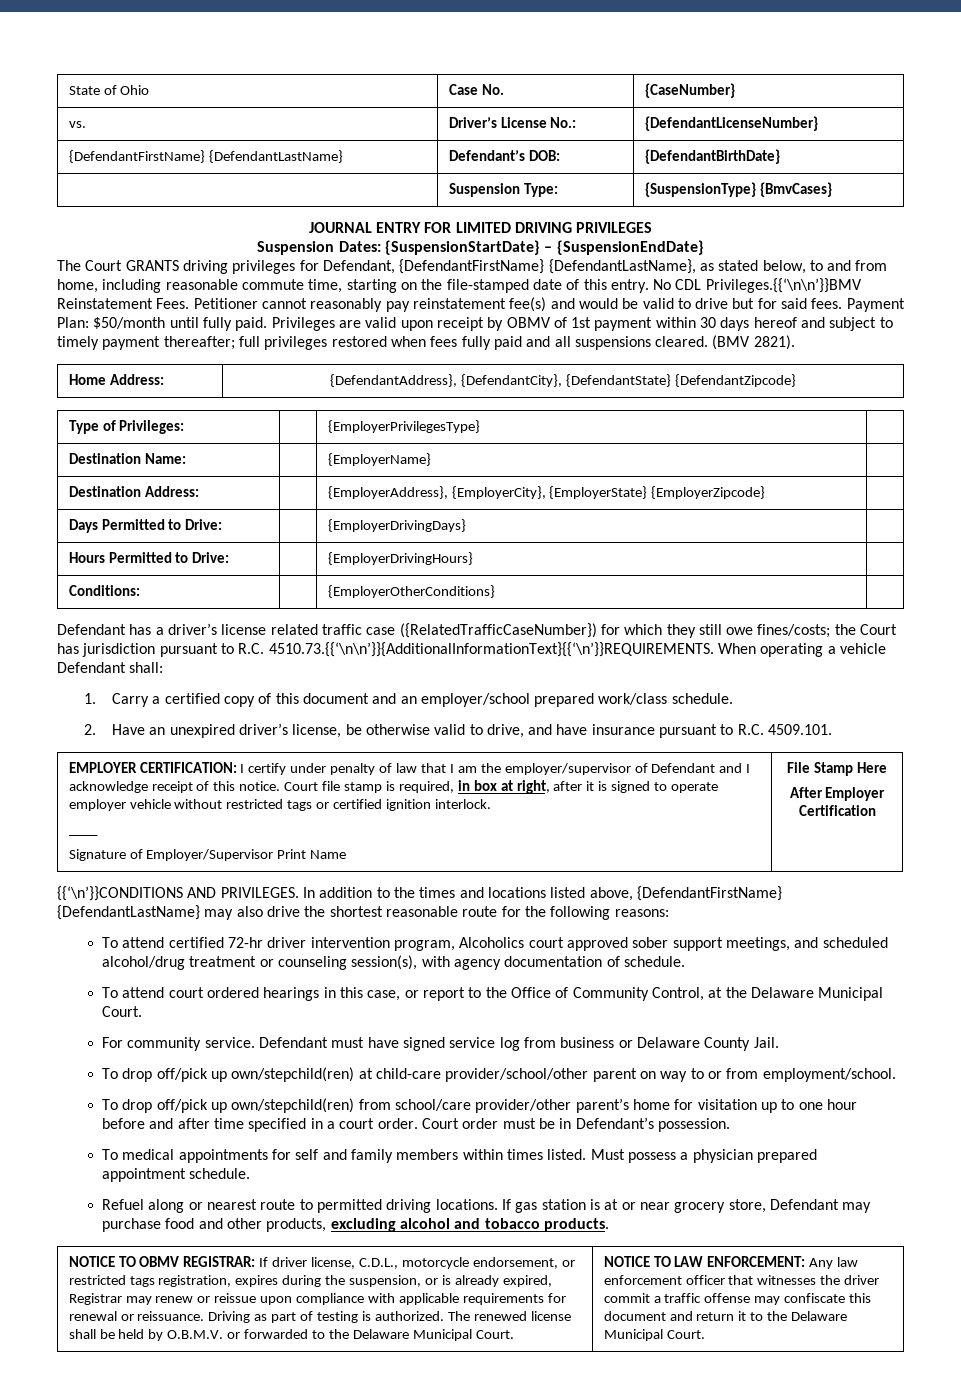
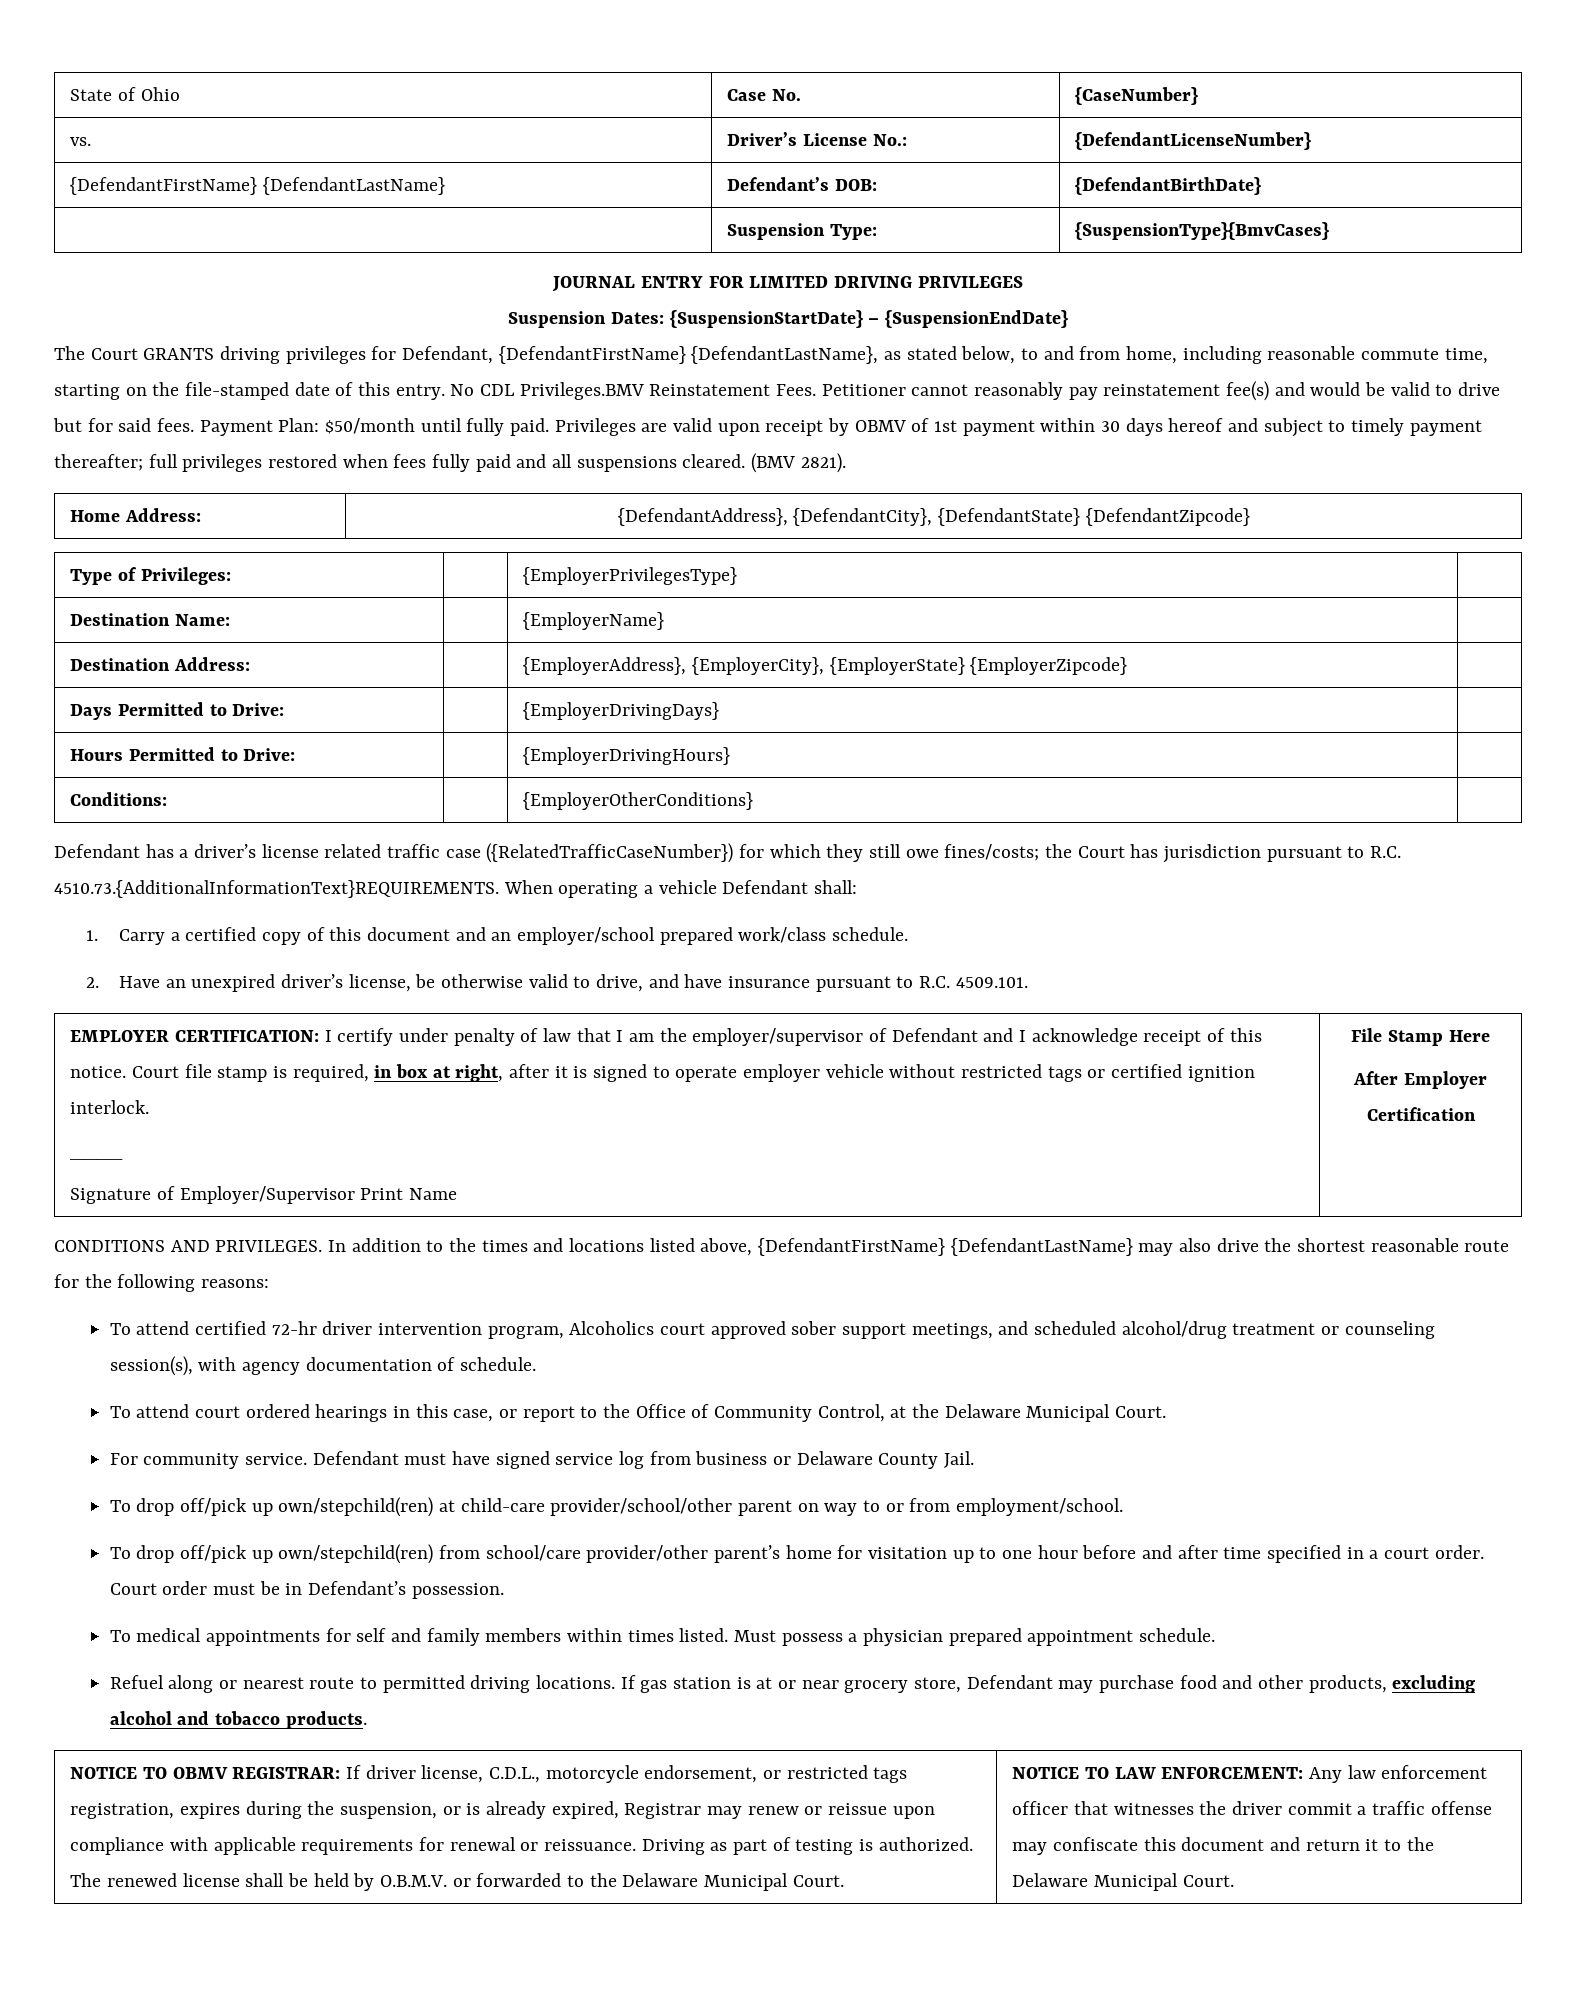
- | Suspension Type: | {SuspensionType} {BmvCases}
+ | Suspension Type: | {SuspensionType}{BmvCases}
- No CDL Privileges.{{‘\n\n’}}BMV Reinstatement Fees.
+ No CDL Privileges.BMV Reinstatement Fees.
- Defendant has a driver’s license related traffic case ({RelatedTrafficCaseNumber}) for which they still owe fines/costs; the Court has jurisdiction pursuant to R.C. 4510.73.{{‘\n\n’}}{AdditionalInformationText}{{‘\n’}}REQUIREMENTS. When operating a vehicle Defendant shall:
+ Defendant has a driver’s license related traffic case ({RelatedTrafficCaseNumber}) for which they still owe fines/costs; the Court has jurisdiction pursuant to R.C. 4510.73.{AdditionalInformationText}REQUIREMENTS. When operating a vehicle Defendant shall:
- {{‘\n’}}CONDITIONS AND PRIVILEGES.
+ CONDITIONS AND PRIVILEGES.

